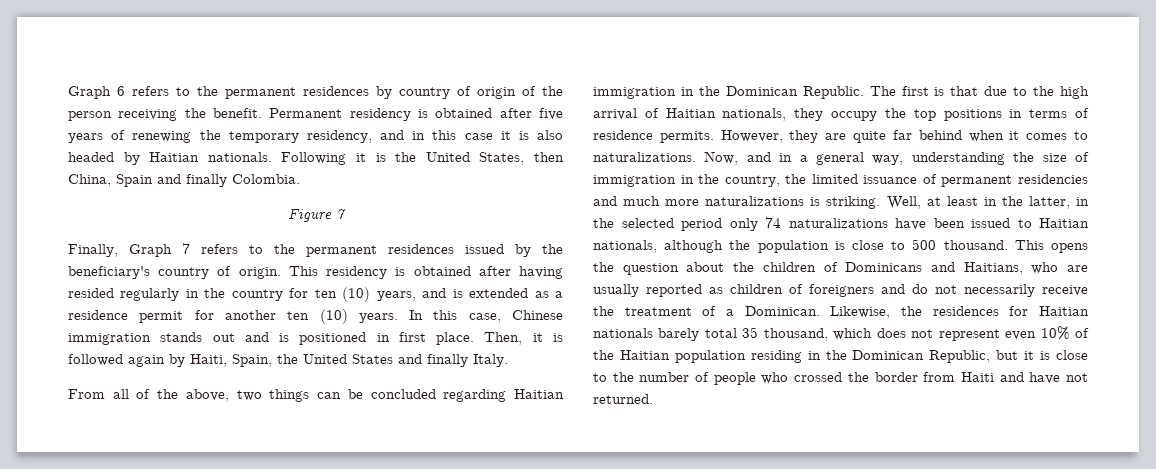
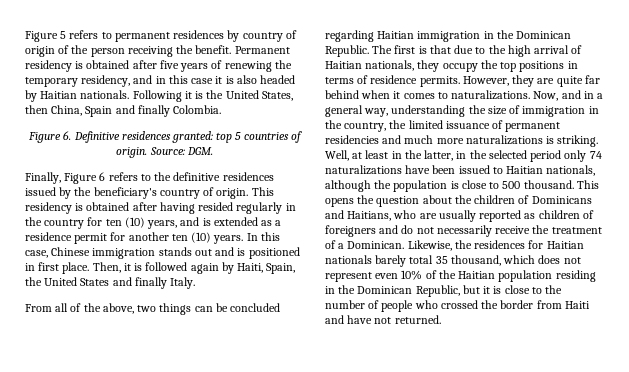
- Graph 6 refers to the permanent residences by country of origin of the person receiving the benefit.
+ Figure 5 refers to permanent residences by country of origin of the person receiving the benefit.
- Figure 7
+ Figure 6. Definitive residences granted: top 5 countries of origin. Source: DGM.
- Finally, Graph 7 refers to the permanent residences issued by the beneficiary's country of origin.
+ Finally, Figure 6 refers to the definitive residences issued by the beneficiary's country of origin.

